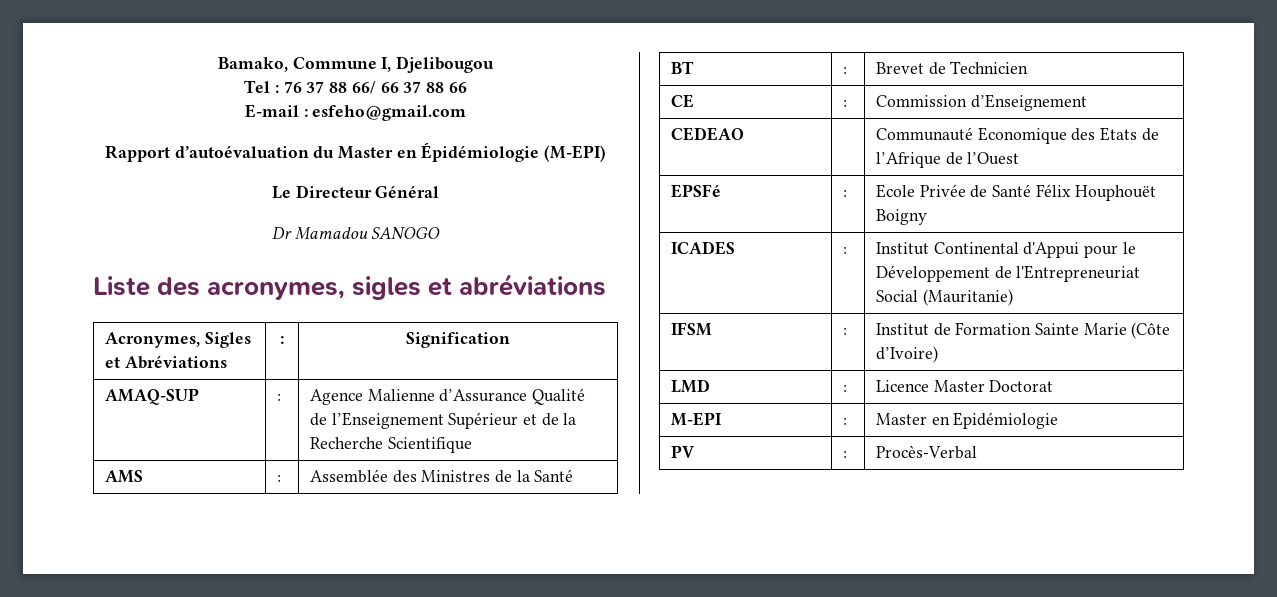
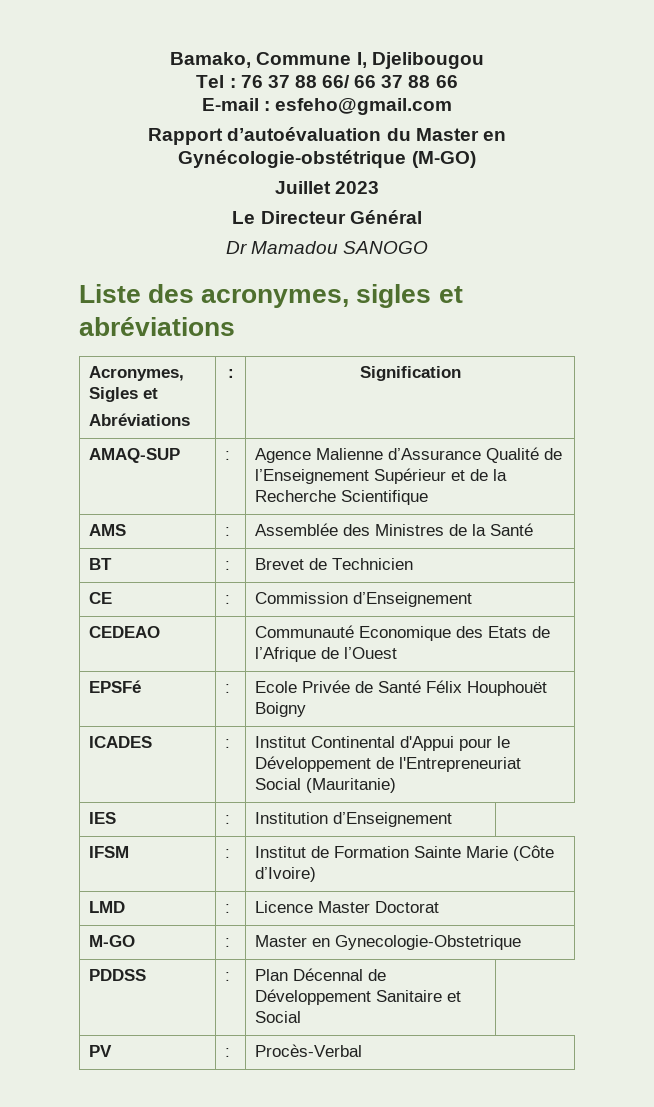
- Rapport d’autoévaluation du Master en Épidémiologie (M-EPI)
+ Rapport d’autoévaluation du Master en Gynécologie-obstétrique (M-GO)
+ Juillet 2023
- Acronymes, Sigles et Abréviations | : | Signification
+ Acronymes, Sigles et
+ Abréviations | : | Signification
+ IES | : | Institution d’Enseignement
- M-EPI | : | Master en Epidémiologie
+ M-GO | : | Master en Gynecologie-Obstetrique
+ PDDSS | : | Plan Décennal de Développement Sanitaire et Social

